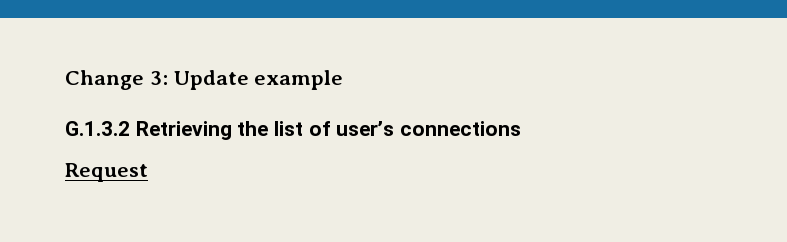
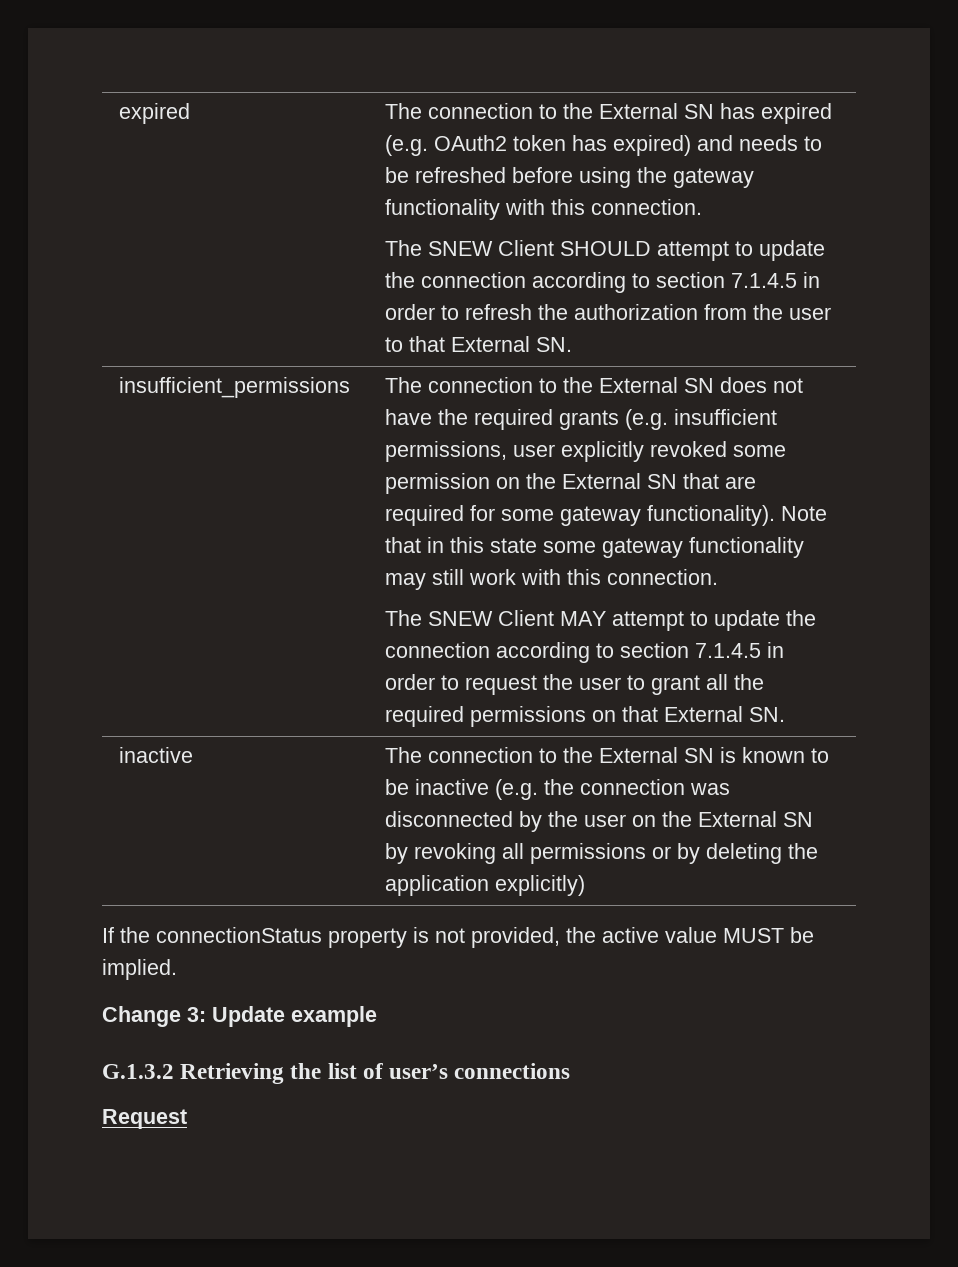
+ expired | The connection to the External SN has expired (e.g. OAuth2 token has expired) and needs to be refreshed before using the gateway functionality with this connection.
+ The SNEW Client SHOULD attempt to update the connection according to section 7.1.4.5 in order to refresh the authorization from the user to that External SN.
+ insufficient_permissions | The connection to the External SN does not have the required grants (e.g. insufficient permissions, user explicitly revoked some permission on the External SN that are required for some gateway functionality). Note that in this state some gateway functionality may still work with this connection.
+ The SNEW Client MAY attempt to update the connection according to section 7.1.4.5 in order to request the user to grant all the required permissions on that External SN.
+ inactive | The connection to the External SN is known to be inactive (e.g. the connection was disconnected by the user on the External SN by revoking all permissions or by deleting the application explicitly)
+ If the connectionStatus property is not provided, the active value MUST be implied.

